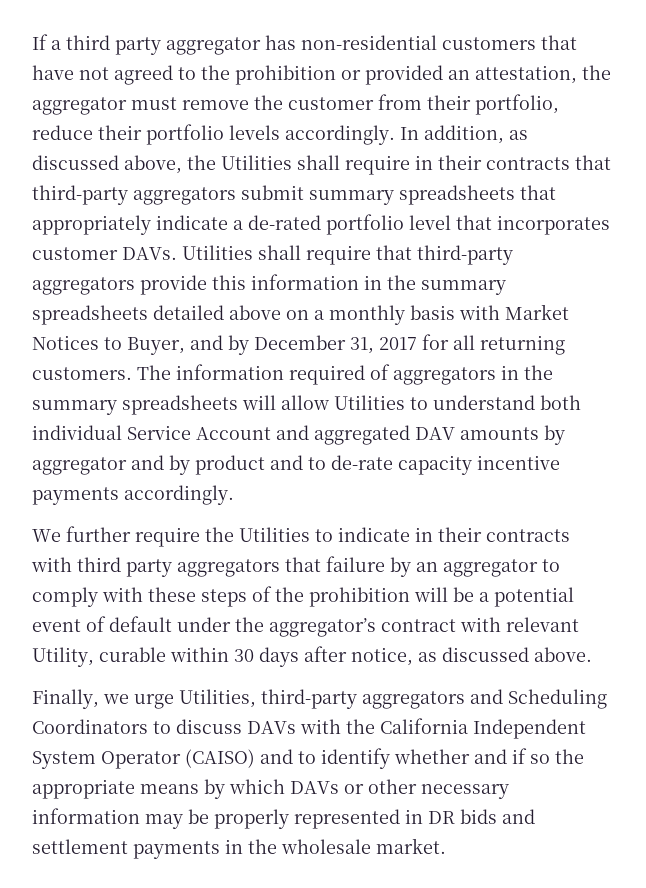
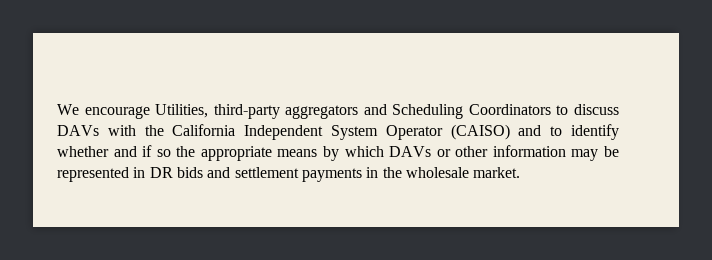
- If a third party aggregator has non-residential customers that have not agreed to the prohibition or provided an attestation, the aggregator must remove the customer from their portfolio, reduce their portfolio levels accordingly. In addition, as discussed above, the Utilities shall require in their contracts that third-party aggregators submit summary spreadsheets that appropriately indicate a de-rated portfolio level that incorporates customer DAVs. Utilities shall require that third-party aggregators provide this information in the summary spreadsheets detailed above on a monthly basis with Market Notices to Buyer, and by December 31, 2017 for all returning customers. The information required of aggregators in the summary spreadsheets will allow Utilities to understand both individual Service Account and aggregated DAV amounts by aggregator and by product and to de-rate capacity incentive payments accordingly.
- We further require the Utilities to indicate in their contracts with third party aggregators that failure by an aggregator to comply with these steps of the prohibition will be a potential event of default under the aggregator’s contract with relevant Utility, curable within 30 days after notice, as discussed above.
- Finally, we urge Utilities, third-party aggregators and Scheduling Coordinators to discuss DAVs with the California Independent System Operator (CAISO) and to identify whether and if so the appropriate means by which DAVs or other necessary information may be properly represented in DR bids and settlement payments in the wholesale market.
+ We encourage Utilities, third-party aggregators and Scheduling Coordinators to discuss DAVs with the California Independent System Operator (CAISO) and to identify whether and if so the appropriate means by which DAVs or other information may be represented in DR bids and settlement payments in the wholesale market.

